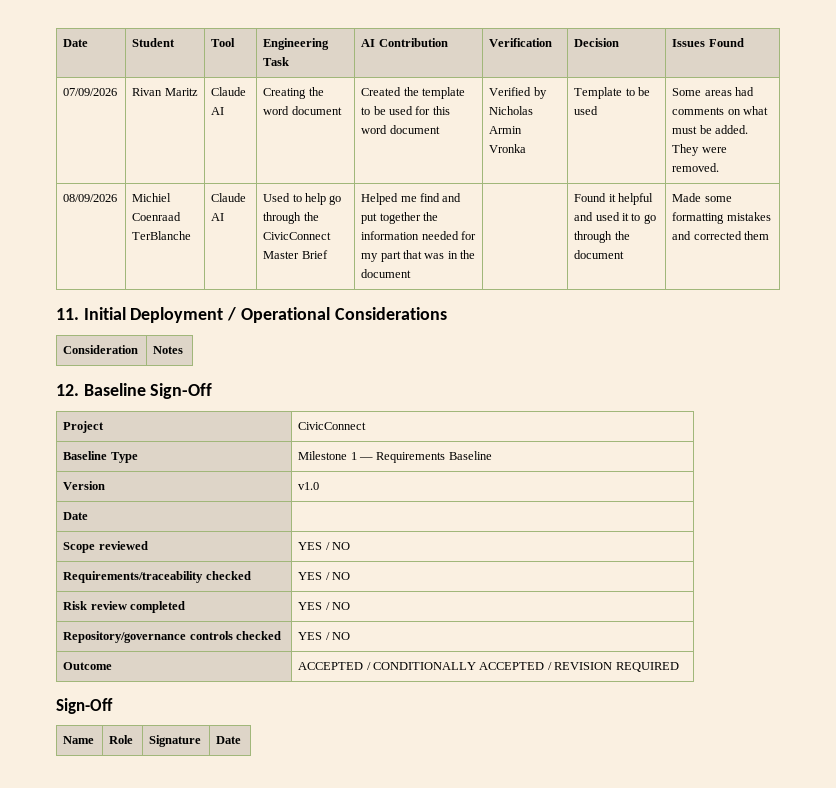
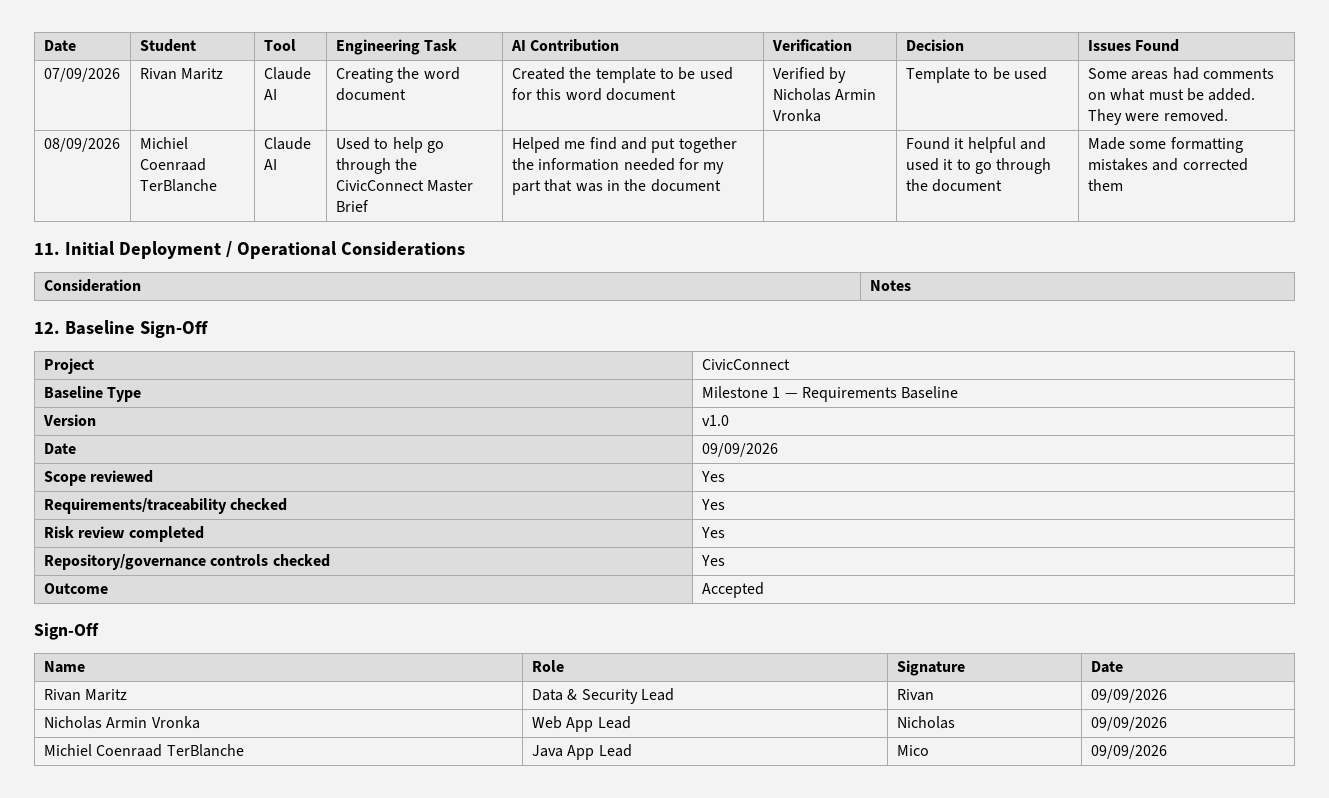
  Version | v1.0
- Date |
+ Date | 09/09/2026
- Scope reviewed | YES / NO
+ Scope reviewed | Yes
- Requirements/traceability checked | YES / NO
+ Requirements/traceability checked | Yes
- Risk review completed | YES / NO
+ Risk review completed | Yes
- Repository/governance controls checked | YES / NO
- Outcome | ACCEPTED / CONDITIONALLY ACCEPTED / REVISION REQUIRED
+ Repository/governance controls checked | Yes
+ Outcome | Accepted
+ Rivan Maritz | Data & Security Lead | Rivan | 09/09/2026
+ Nicholas Armin Vronka | Web App Lead | Nicholas | 09/09/2026
+ Michiel Coenraad TerBlanche | Java App Lead | Mico | 09/09/2026

